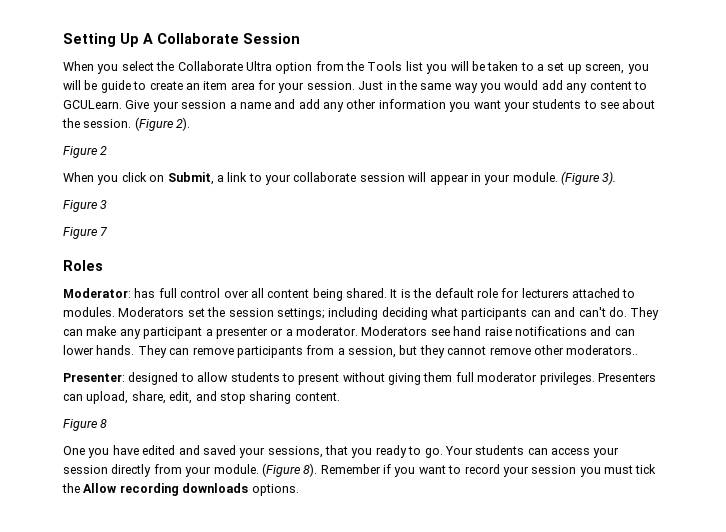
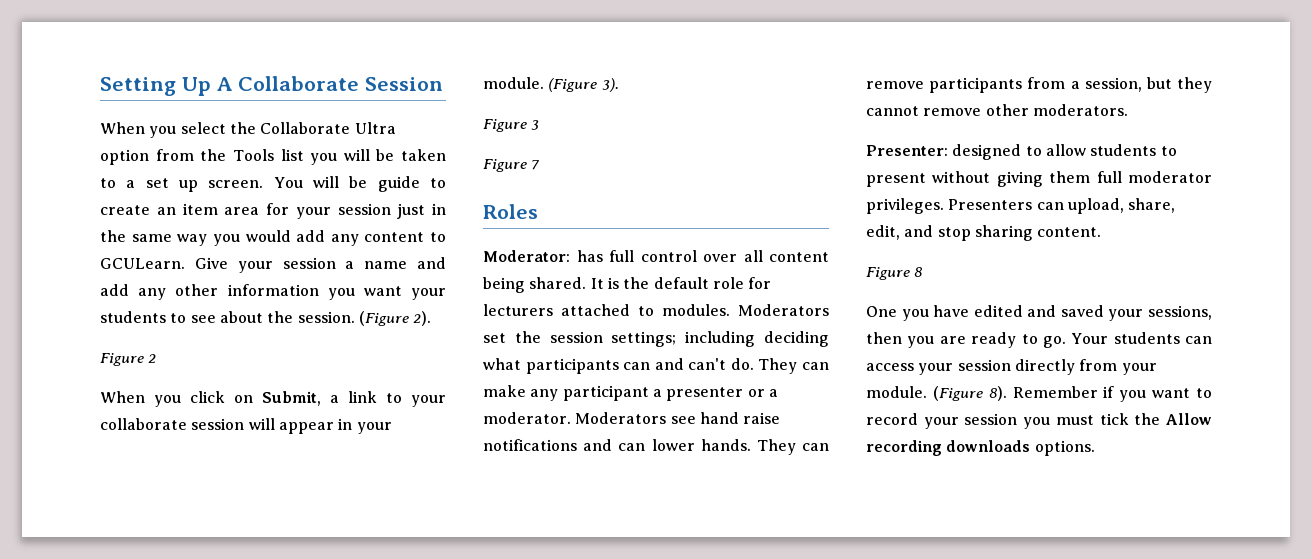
- When you select the Collaborate Ultra option from the Tools list you will be taken to a set up screen, you will be guide to create an item area for your session. Just in the same way you would add any content to GCULearn.
+ When you select the Collaborate Ultra option from the Tools list you will be taken to a set up screen. You will be guide to create an item area for your session just in the same way you would add any content to GCULearn.
- They can remove participants from a session, but they cannot remove other moderators..
+ They can remove participants from a session, but they cannot remove other moderators.
- One you have edited and saved your sessions, that you ready to go.
+ One you have edited and saved your sessions, then you are ready to go.

